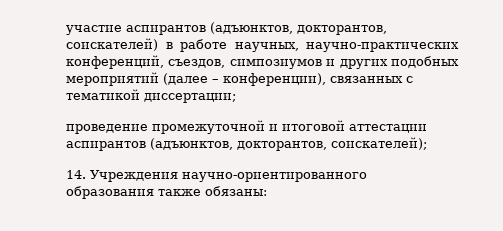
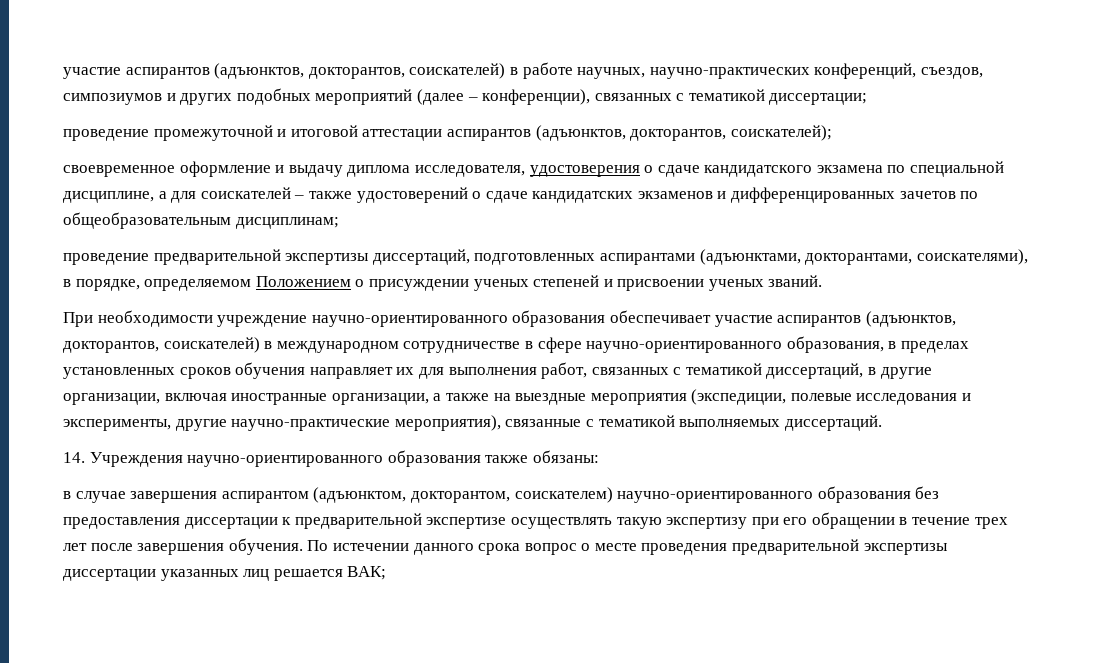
+ своевременное оформление и выдачу диплома исследователя, удостоверения о сдаче кандидатского экзамена по специальной дисциплине, а для соискателей – также удостоверений о сдаче кандидатских экзаменов и дифференцированных зачетов по общеобразовательным дисциплинам;
+ проведение предварительной экспертизы диссертаций, подготовленных аспирантами (адъюнктами, докторантами, соискателями), в порядке, определяемом Положением о присуждении ученых степеней и присвоении ученых званий.
+ При необходимости учреждение научно-ориентированного образования обеспечивает участие аспирантов (адъюнктов, докторантов, соискателей) в международном сотрудничестве в сфере научно-ориентированного образования, в пределах установленных сроков обучения направляет их для выполнения работ, связанных с тематикой диссертаций, в другие организации, включая иностранные организации, а также на выездные мероприятия (экспедиции, полевые исследования и эксперименты, другие научно-практические мероприятия), связанные с тематикой выполняемых диссертаций.
+ в случае завершения аспирантом (адъюнктом, докторантом, соискателем) научно-ориентированного образования без предоставления диссертации к предварительной экспертизе осуществлять такую экспертизу при его обращении в течение трех лет после завершения обучения. По истечении данного срока вопрос о месте проведения предварительной экспертизы диссертации указанных лиц решается ВАК;

